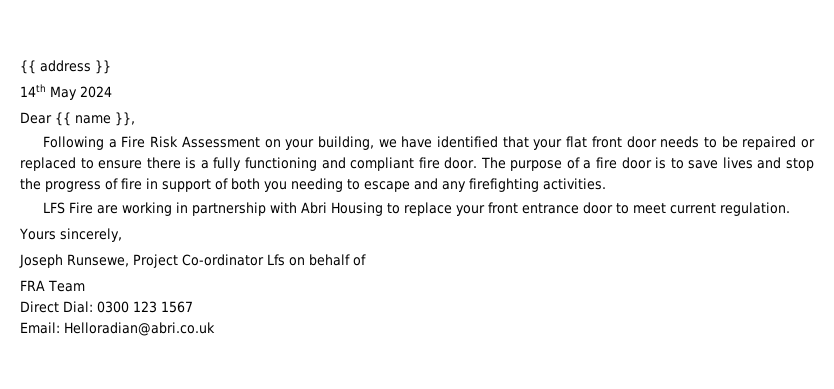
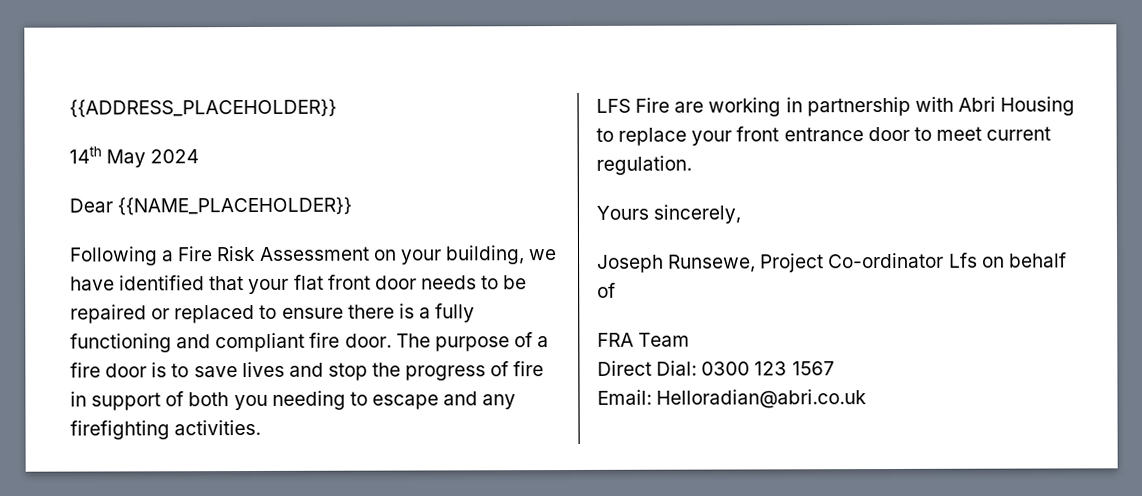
- {{ address }}
+ {{ADDRESS_PLACEHOLDER}}
- Dear {{ name }},
+ Dear {{NAME_PLACEHOLDER}}

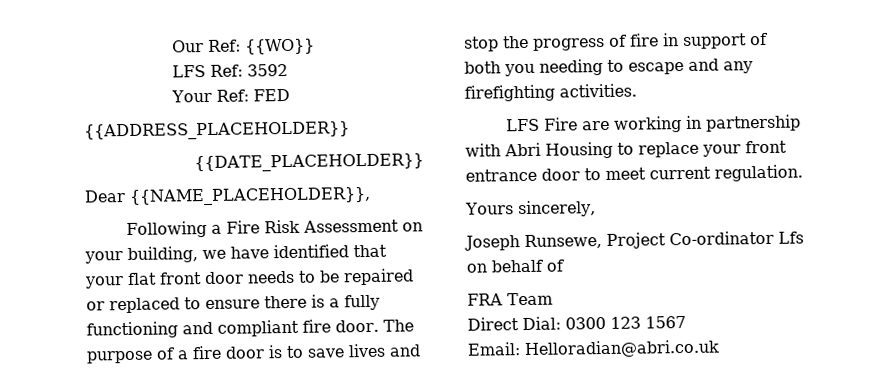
+ Our Ref: {{WO}}
+ LFS Ref: 3592
+ Your Ref: FED
  {{ADDRESS_PLACEHOLDER}}
- 14th May 2024
+ {{DATE_PLACEHOLDER}}
- Dear {{NAME_PLACEHOLDER}}
+ Dear {{NAME_PLACEHOLDER}},

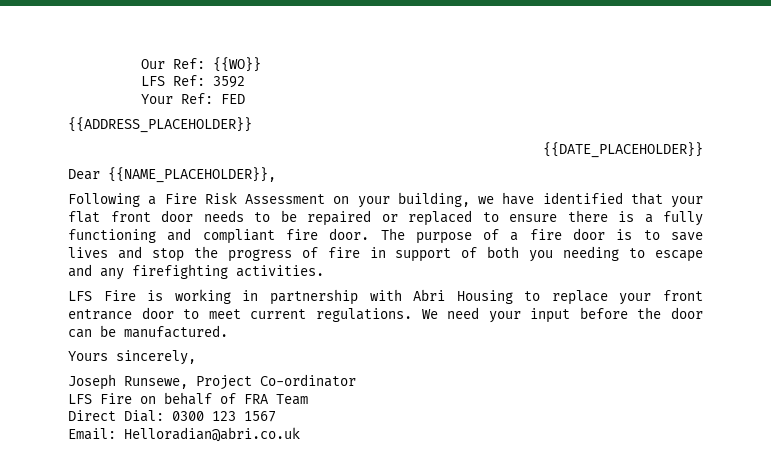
- LFS Fire are working in partnership with Abri Housing to replace your front entrance door to meet current regulation.
+ LFS Fire is working in partnership with Abri Housing to replace your front entrance door to meet current regulations. We need your input before the door can be manufactured.
- Joseph Runsewe, Project Co-ordinator Lfs on behalf of
- FRA Team
+ Joseph Runsewe, Project Co-ordinator
+ LFS Fire on behalf of FRA Team

